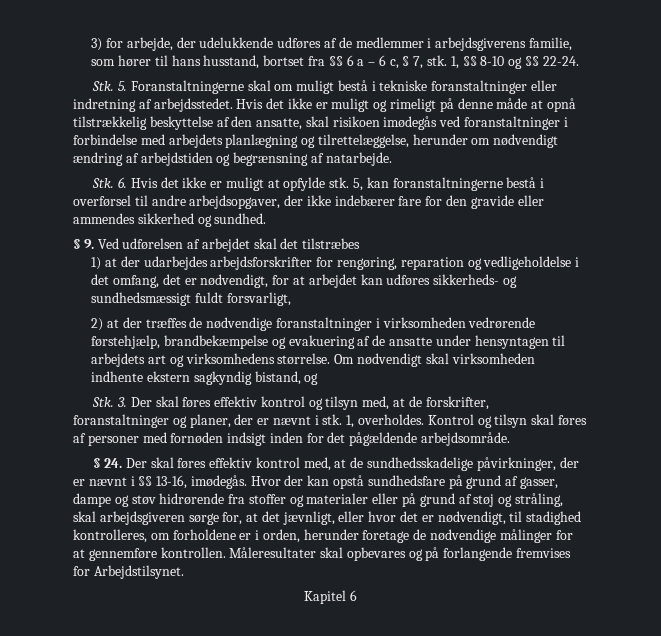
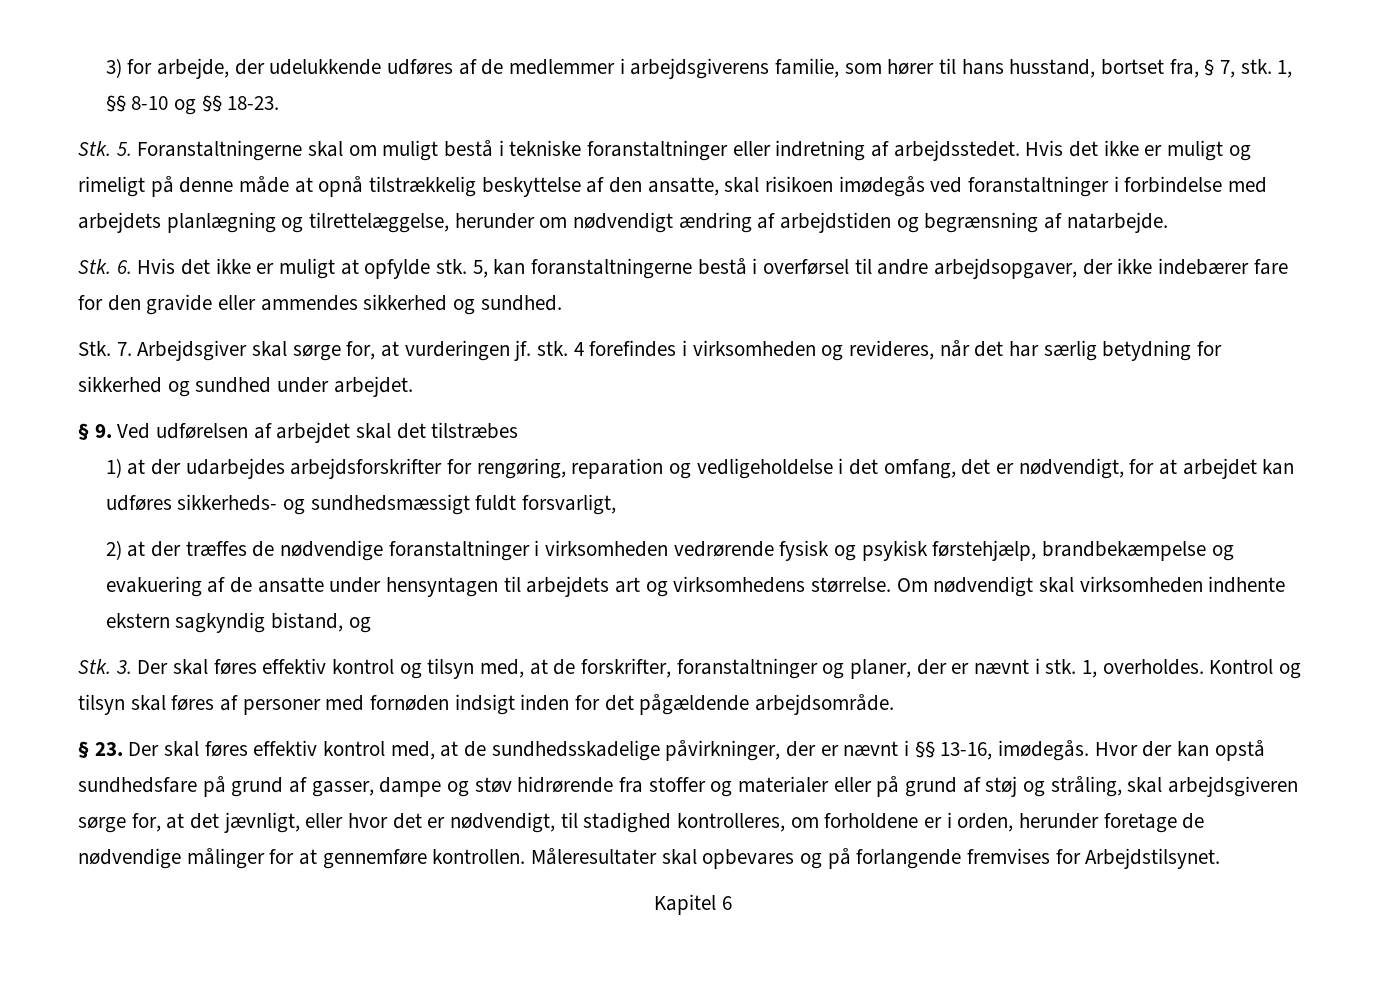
- 3) for arbejde, der udelukkende udføres af de medlemmer i arbejdsgiverens familie, som hører til hans husstand, bortset fra §§ 6 a – 6 c, § 7, stk.
+ 3) for arbejde, der udelukkende udføres af de medlemmer i arbejdsgiverens familie, som hører til hans husstand, bortset fra, § 7, stk.
- 1, §§ 8-10 og §§ 22-24.
+ 1, §§ 8-10 og §§ 18-23.
+ Stk. 7. Arbejdsgiver skal sørge for, at vurderingen jf. stk. 4 forefindes i virksomheden og revideres, når det har særlig betydning for sikkerhed og sundhed under arbejdet.
- 2) at der træffes de nødvendige foranstaltninger i virksomheden vedrørende førstehjælp, brandbekæmpelse og evakuering af de ansatte under hensyntagen til arbejdets art og virksomhedens størrelse.
+ 2) at der træffes de nødvendige foranstaltninger i virksomheden vedrørende fysisk og psykisk førstehjælp, brandbekæmpelse og evakuering af de ansatte under hensyntagen til arbejdets art og virksomhedens størrelse.
- § 24. Der skal føres effektiv kontrol med, at de sundhedsskadelige påvirkninger, der er nævnt i §§ 13-16, imødegås.
+ § 23. Der skal føres effektiv kontrol med, at de sundhedsskadelige påvirkninger, der er nævnt i §§ 13-16, imødegås.

